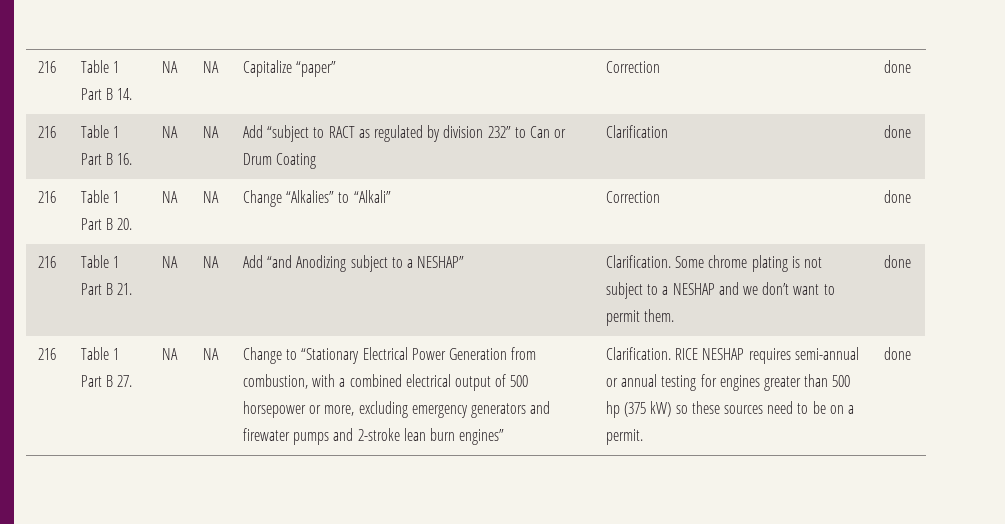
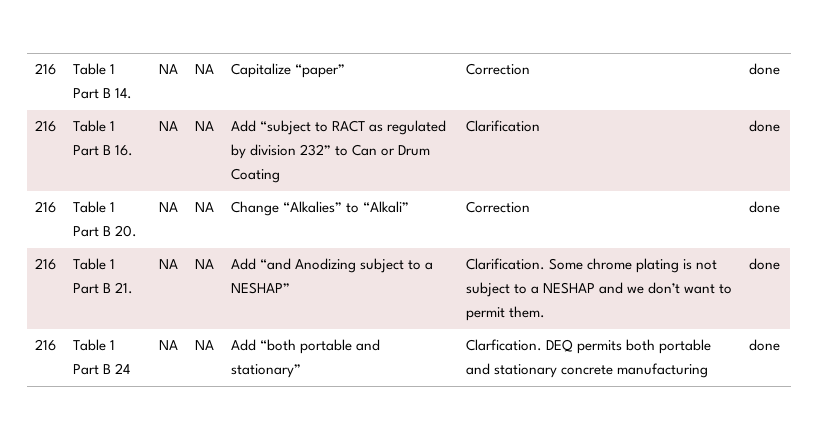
- Table 1 Part B 27. | NA | NA | Change to “Stationary Electrical Power Generation from combustion, with a combined electrical output of 500 horsepower or more, excluding emergency generators and firewater pumps and 2-stroke lean burn engines” | Clarification. RICE NESHAP requires semi-annual or annual testing for engines greater than 500 hp (375 kW) so these sources need to be on a permit.
+ Table 1 Part B 24 | NA | NA | Add “both portable and stationary” | Clarfication. DEQ permits both portable and stationary concrete manufacturing

